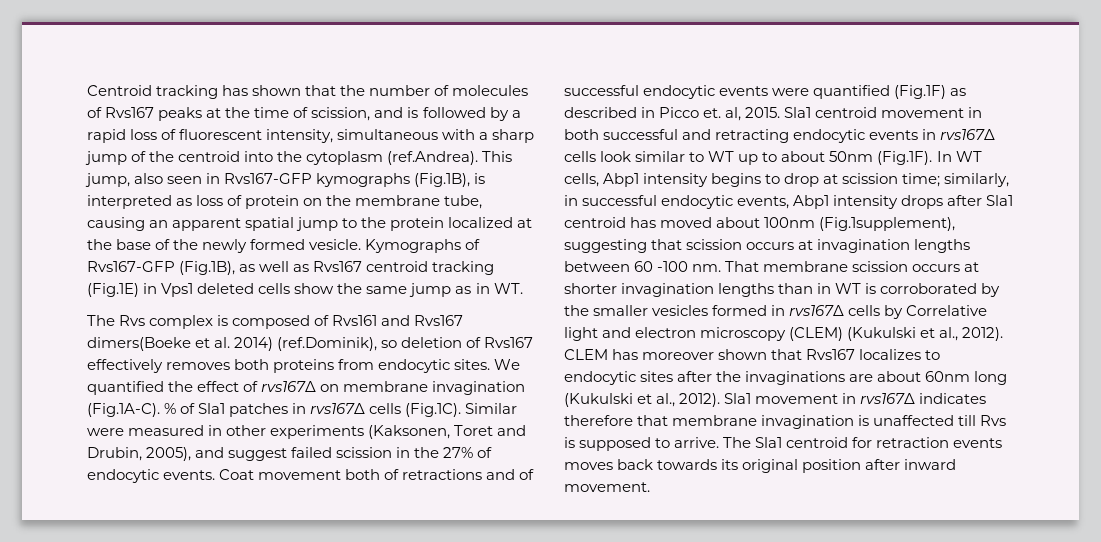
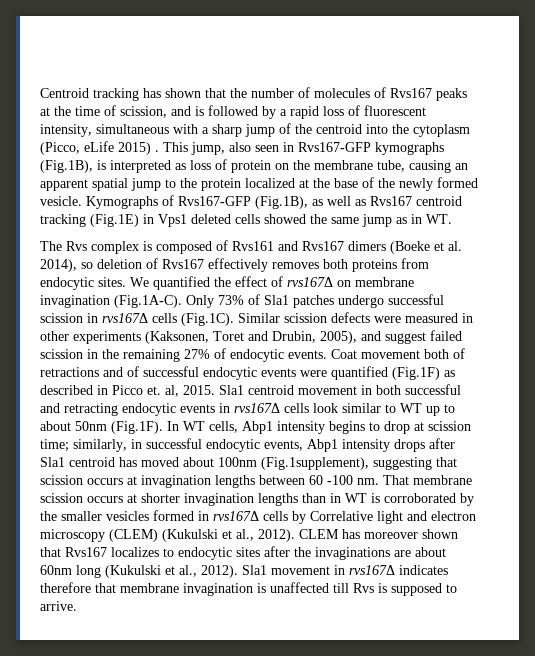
- Centroid tracking has shown that the number of molecules of Rvs167 peaks at the time of scission, and is followed by a rapid loss of fluorescent intensity, simultaneous with a sharp jump of the centroid into the cytoplasm (ref.Andrea). This jump, also seen in Rvs167-GFP kymographs (Fig.1B), is interpreted as loss of protein on the membrane tube, causing an apparent spatial jump to the protein localized at the base of the newly formed vesicle.
+ Centroid tracking has shown that the number of molecules of Rvs167 peaks at the time of scission, and is followed by a rapid loss of fluorescent intensity, simultaneous with a sharp jump of the centroid into the cytoplasm (Picco, eLife 2015) . This jump, also seen in Rvs167-GFP kymographs (Fig.1B), is interpreted as loss of protein on the membrane tube, causing an apparent spatial jump to the protein localized at the base of the newly formed vesicle.
- Kymographs of Rvs167-GFP (Fig.1B), as well as Rvs167 centroid tracking (Fig.1E) in Vps1 deleted cells show the same jump as in WT.
+ Kymographs of Rvs167-GFP (Fig.1B), as well as Rvs167 centroid tracking (Fig.1E) in Vps1 deleted cells showed the same jump as in WT.
- The Rvs complex is composed of Rvs161 and Rvs167 dimers(Boeke et al. 2014) (ref.Dominik), so deletion of Rvs167 effectively removes both proteins from endocytic sites.
+ The Rvs complex is composed of Rvs161 and Rvs167 dimers (Boeke et al. 2014), so deletion of Rvs167 effectively removes both proteins from endocytic sites.
- We quantified the effect of rvs167Δ on membrane invagination (Fig.1A-C). % of Sla1 patches in rvs167Δ cells (Fig.1C). Similar were measured in other experiments (Kaksonen, Toret and Drubin, 2005), and suggest failed scission in the 27% of endocytic events.
+ We quantified the effect of rvs167Δ on membrane invagination (Fig.1A-C). Only 73% of Sla1 patches undergo successful scission in rvs167Δ cells (Fig.1C). Similar scission defects were measured in other experiments (Kaksonen, Toret and Drubin, 2005), and suggest failed scission in the remaining 27% of endocytic events.
- The Sla1 centroid for retraction events moves back towards its original position after inward movement.

